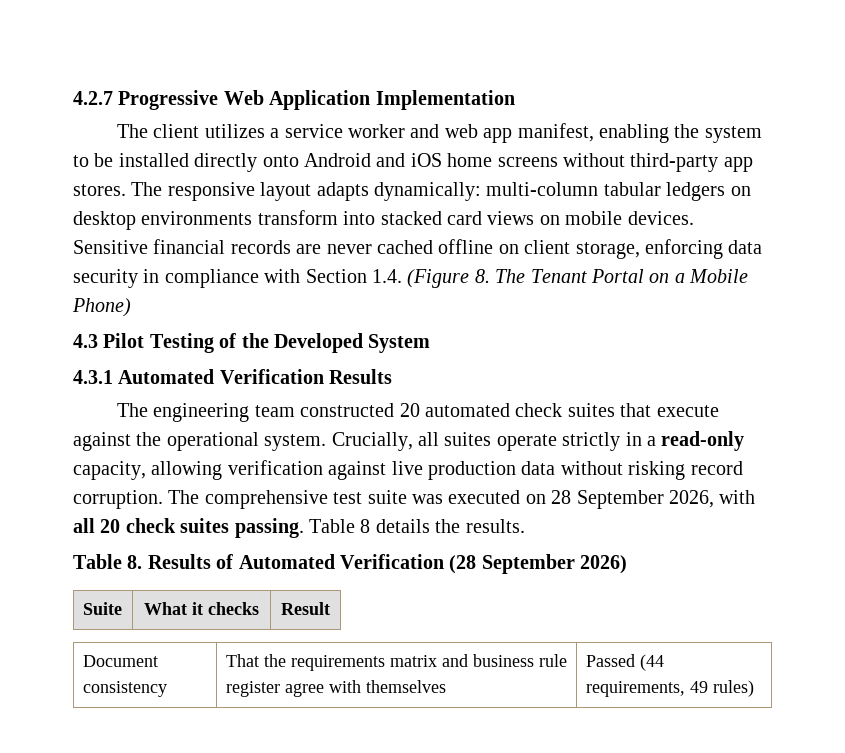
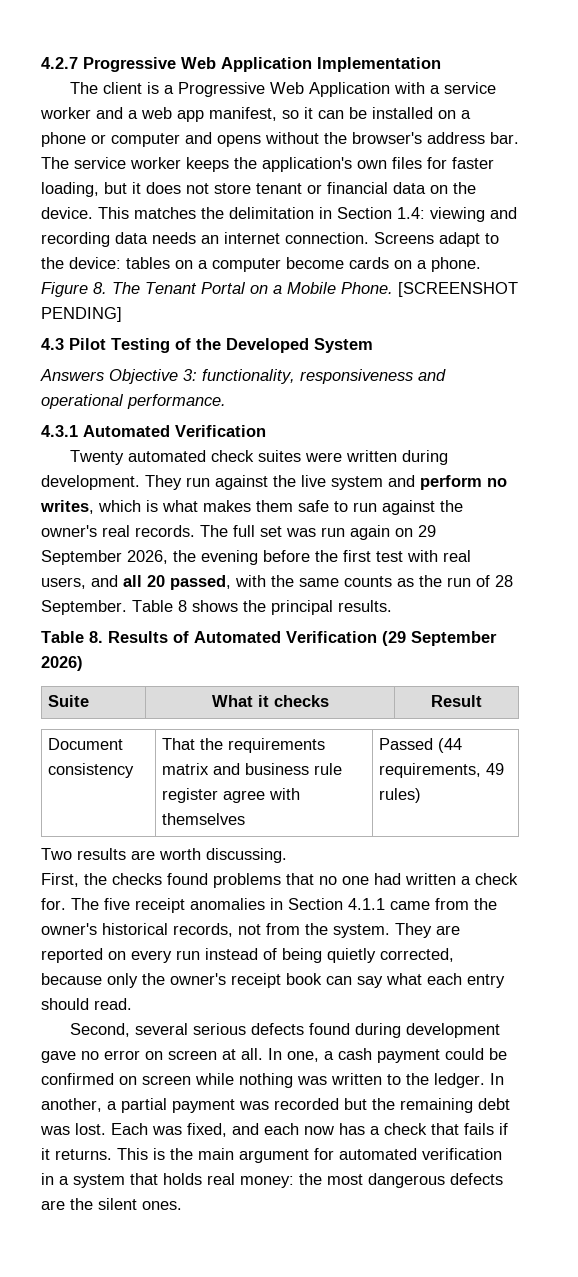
- The client utilizes a service worker and web app manifest, enabling the system to be installed directly onto Android and iOS home screens without third-party app stores. The responsive layout adapts dynamically: multi-column tabular ledgers on desktop environments transform into stacked card views on mobile devices. Sensitive financial records are never cached offline on client storage, enforcing data security in compliance with Section 1.4. (Figure 8. The Tenant Portal on a Mobile Phone)
+ The client is a Progressive Web Application with a service worker and a web app manifest, so it can be installed on a phone or computer and opens without the browser's address bar. The service worker keeps the application's own files for faster loading, but it does not store tenant or financial data on the device. This matches the delimitation in Section 1.4: viewing and recording data needs an internet connection. Screens adapt to the device: tables on a computer become cards on a phone. Figure 8. The Tenant Portal on a Mobile Phone. [SCREENSHOT PENDING]
- 4.3.1 Automated Verification Results
- The engineering team constructed 20 automated check suites that execute against the operational system. Crucially, all suites operate strictly in a read-only capacity, allowing verification against live production data without risking record corruption. The comprehensive test suite was executed on 28 September 2026, with all 20 check suites passing. Table 8 details the results.
+ Answers Objective 3: functionality, responsiveness and operational performance.
+ 4.3.1 Automated Verification
+ Twenty automated check suites were written during development. They run against the live system and perform no writes, which is what makes them safe to run against the owner's real records. The full set was run again on 29 September 2026, the evening before the first test with real users, and all 20 passed, with the same counts as the run of 28 September. Table 8 shows the principal results.
- Table 8. Results of Automated Verification (28 September 2026)
+ Table 8. Results of Automated Verification (29 September 2026)
+ Two results are worth discussing.
+ First, the checks found problems that no one had written a check for. The five receipt anomalies in Section 4.1.1 came from the owner's historical records, not from the system. They are reported on every run instead of being quietly corrected, because only the owner's receipt book can say what each entry should read.
+ Second, several serious defects found during development gave no error on screen at all. In one, a cash payment could be confirmed on screen while nothing was written to the ledger. In another, a partial payment was recorded but the remaining debt was lost. Each was fixed, and each now has a check that fails if it returns. This is the main argument for automated verification in a system that holds real money: the most dangerous defects are the silent ones.

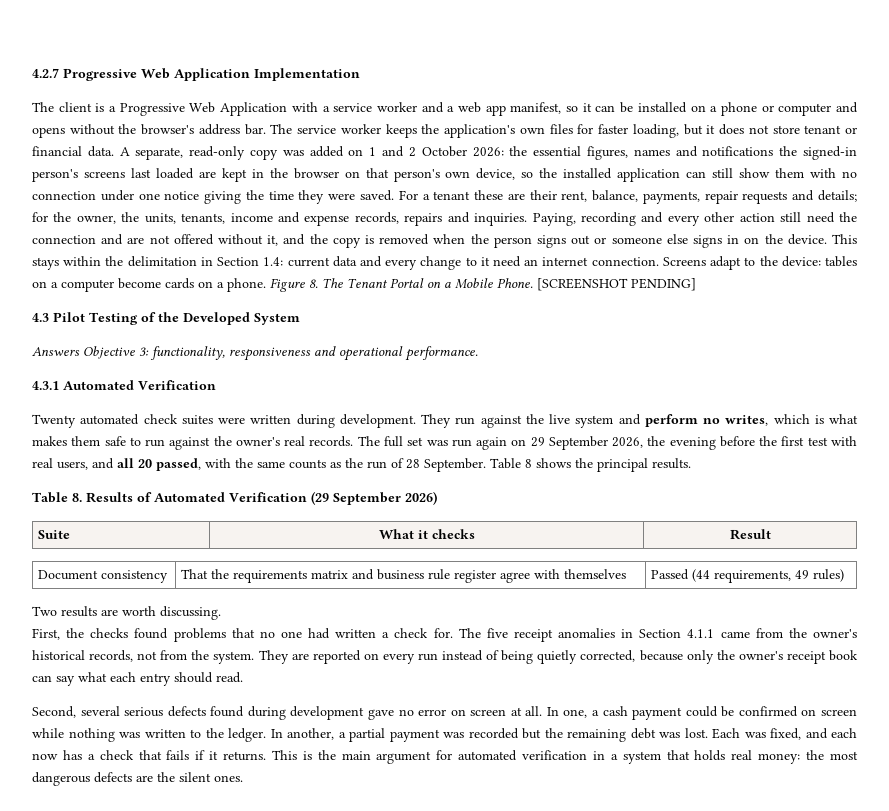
- The service worker keeps the application's own files for faster loading, but it does not store tenant or financial data on the device.
+ The service worker keeps the application's own files for faster loading, but it does not store tenant or financial data. A separate, read-only copy was added on 1 and 2 October 2026: the essential figures, names and notifications the signed-in person's screens last loaded are kept in the browser on that person's own device, so the installed application can still show them with no connection under one notice giving the time they were saved. For a tenant these are their rent, balance, payments, repair requests and details; for the owner, the units, tenants, income and expense records, repairs and inquiries. Paying, recording and every other action still need the connection and are not offered without it, and the copy is removed when the person signs out or someone else signs in on the device.
- This matches the delimitation in Section 1.4: viewing and recording data needs an internet connection.
+ This stays within the delimitation in Section 1.4: current data and every change to it need an internet connection.

